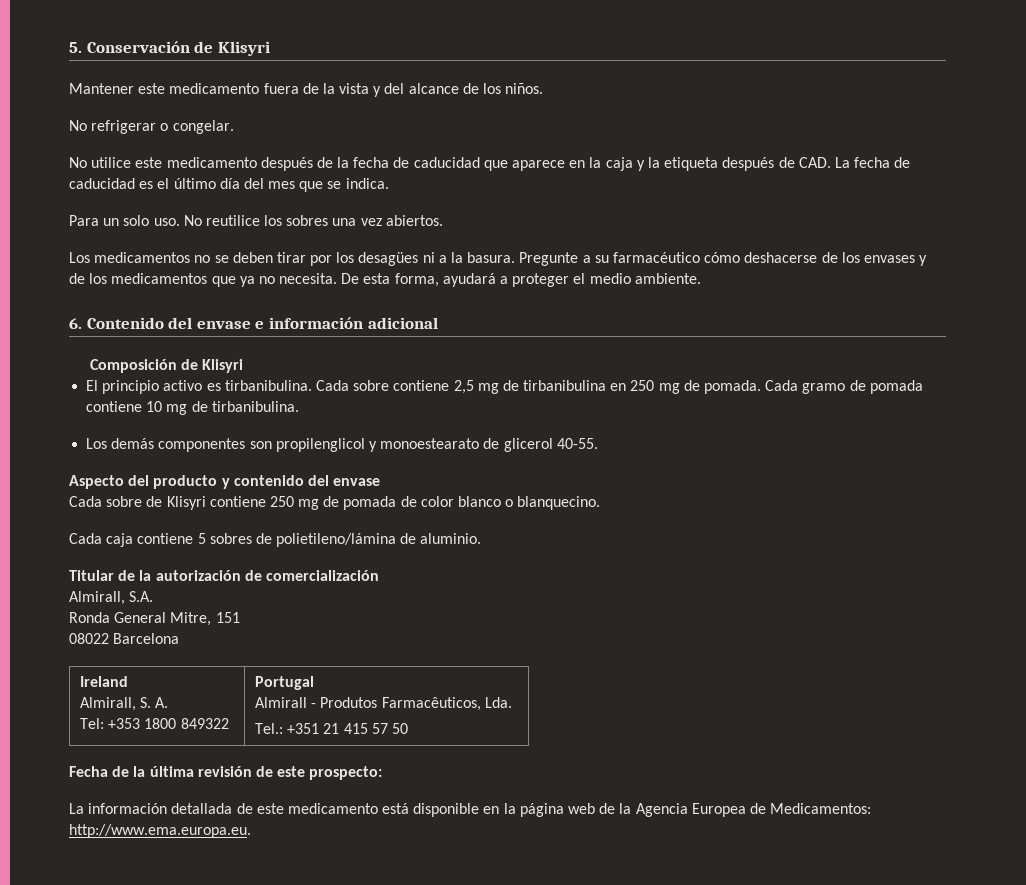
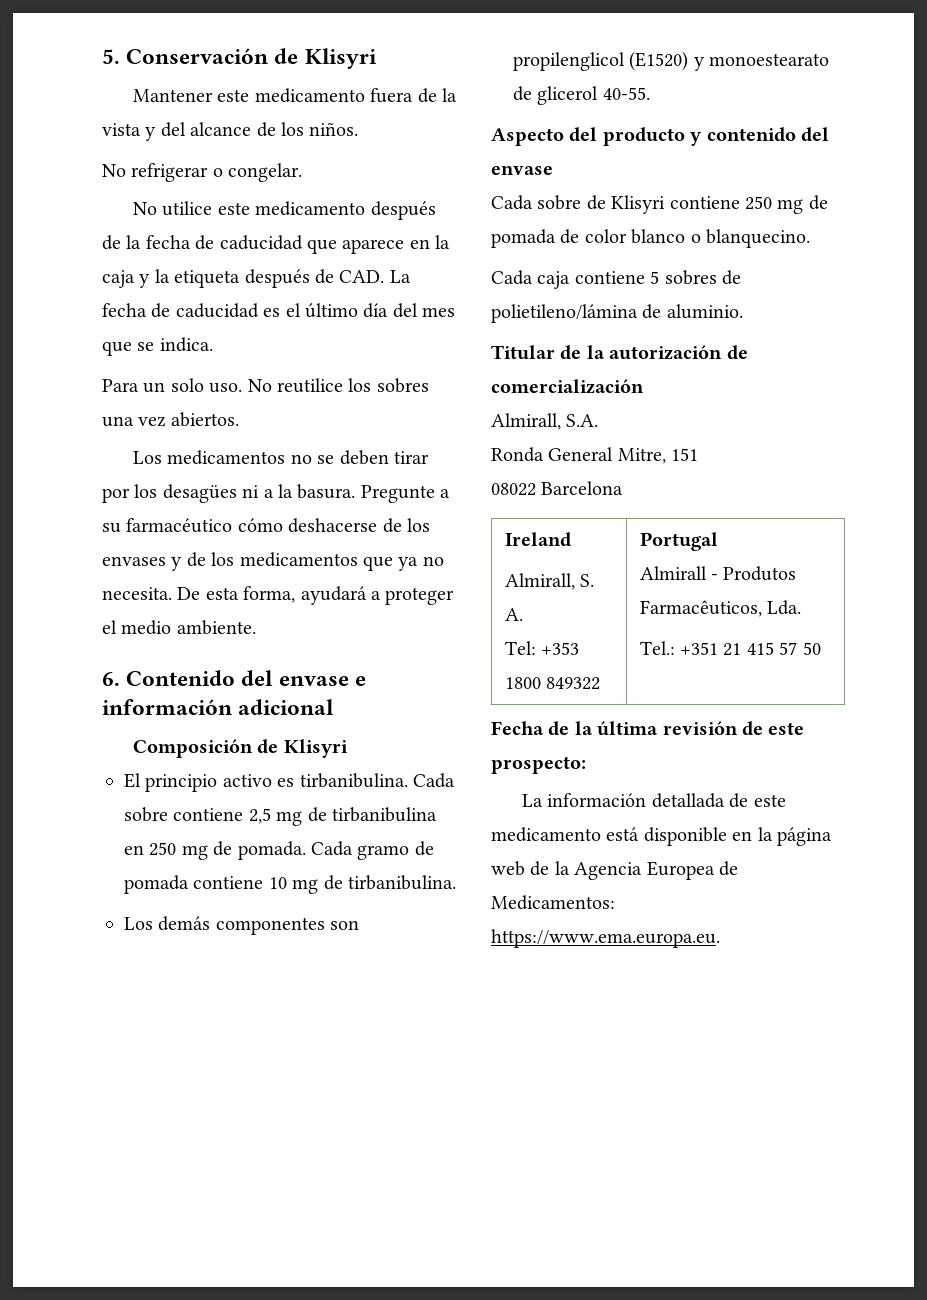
- Los demás componentes son propilenglicol y monoestearato de glicerol 40-55.
+ Los demás componentes son propilenglicol (E1520) y monoestearato de glicerol 40-55.
- La información detallada de este medicamento está disponible en la página web de la Agencia Europea de Medicamentos: http://www.ema.europa.eu.
+ La información detallada de este medicamento está disponible en la página web de la Agencia Europea de Medicamentos: https://www.ema.europa.eu.

